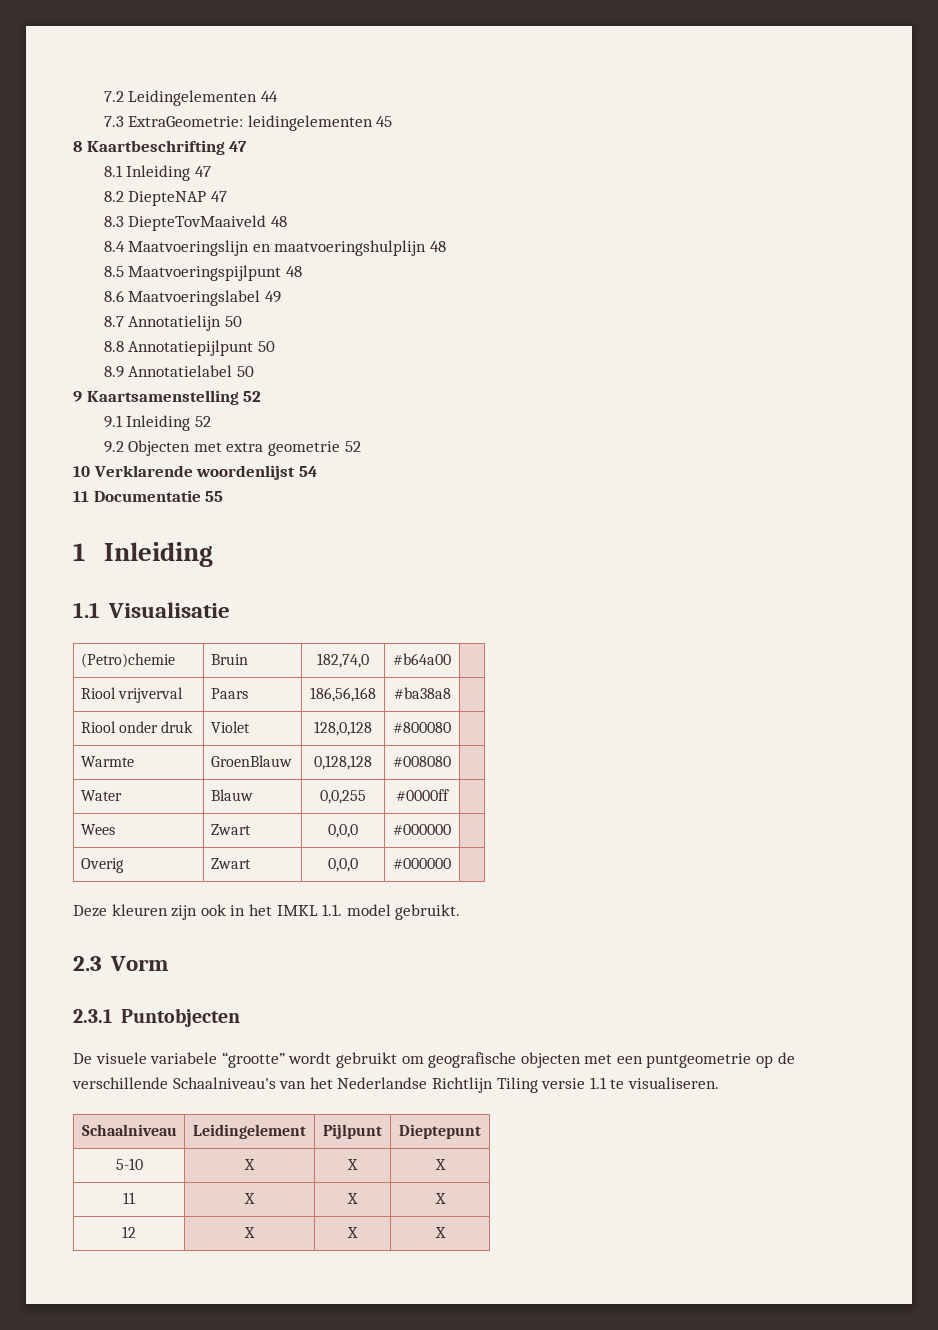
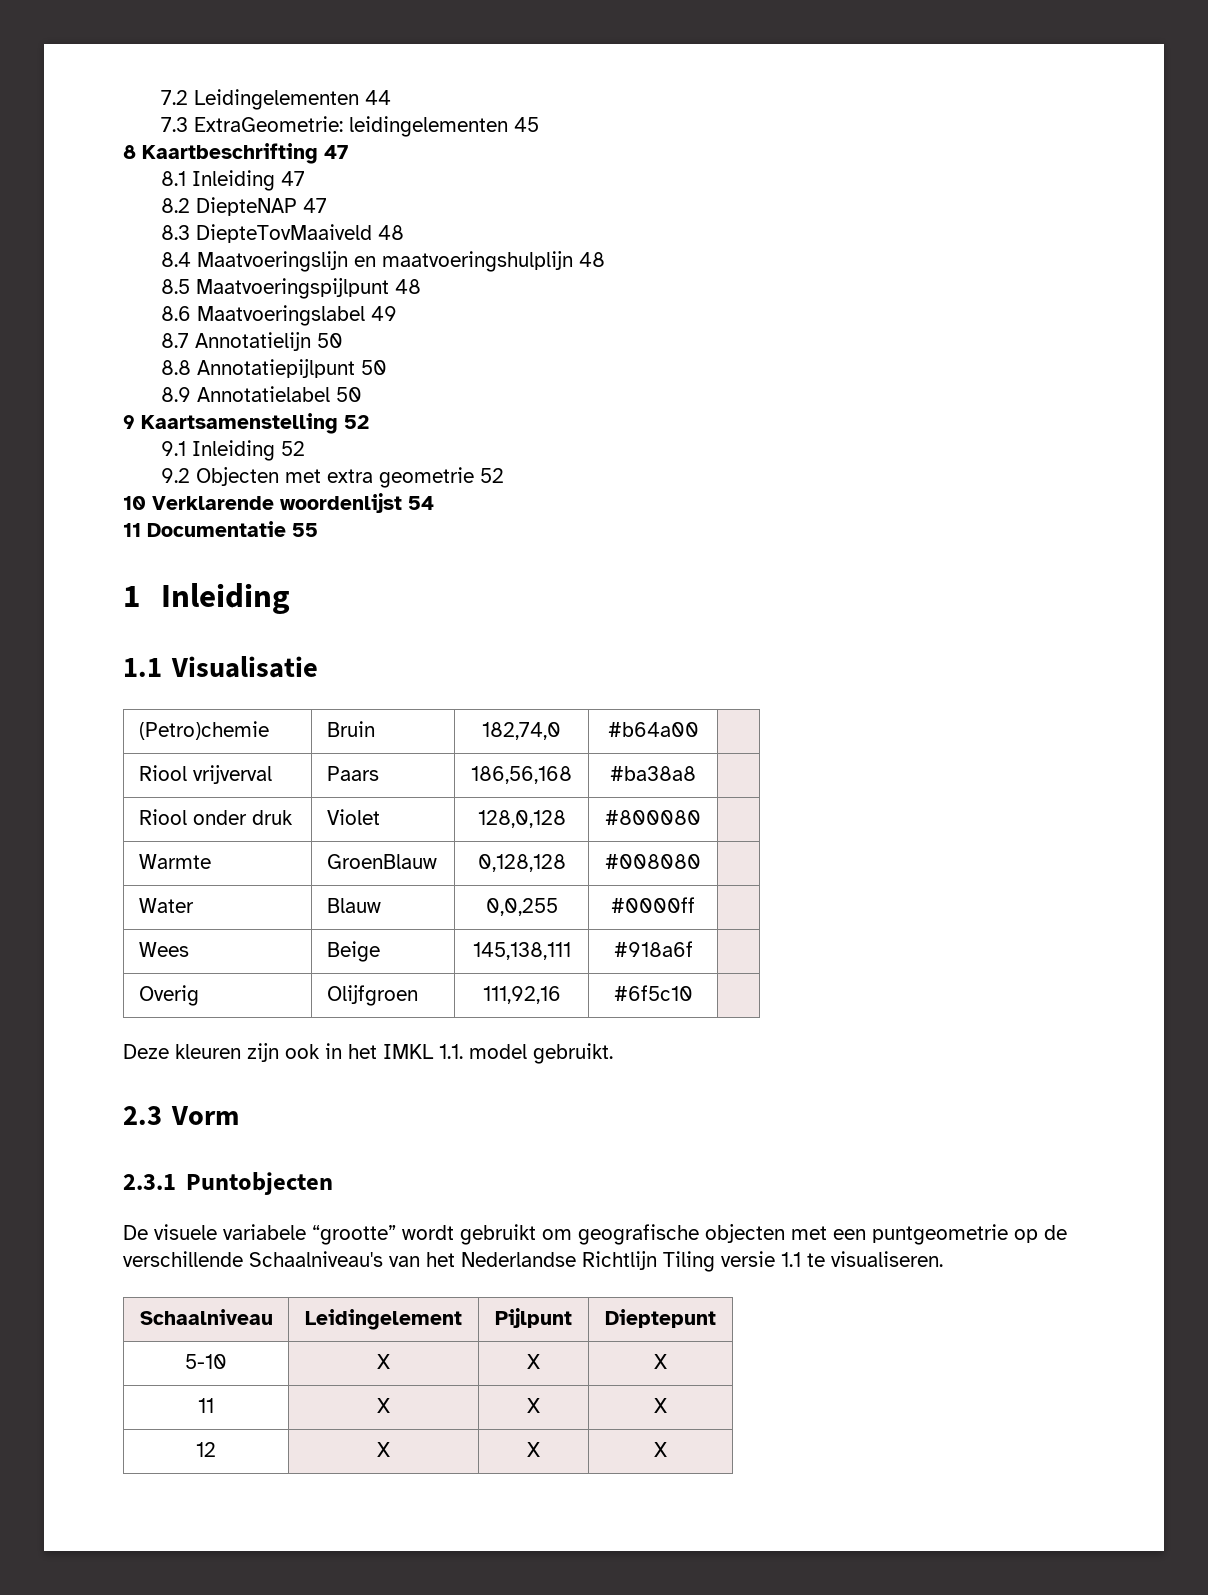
- Wees | Zwart | 0,0,0 | #000000 |
- Overig | Zwart | 0,0,0 | #000000 |
+ Wees | Beige | 145,138,111 | #918a6f |
+ Overig | Olijfgroen | 111,92,16 | #6f5c10 |

